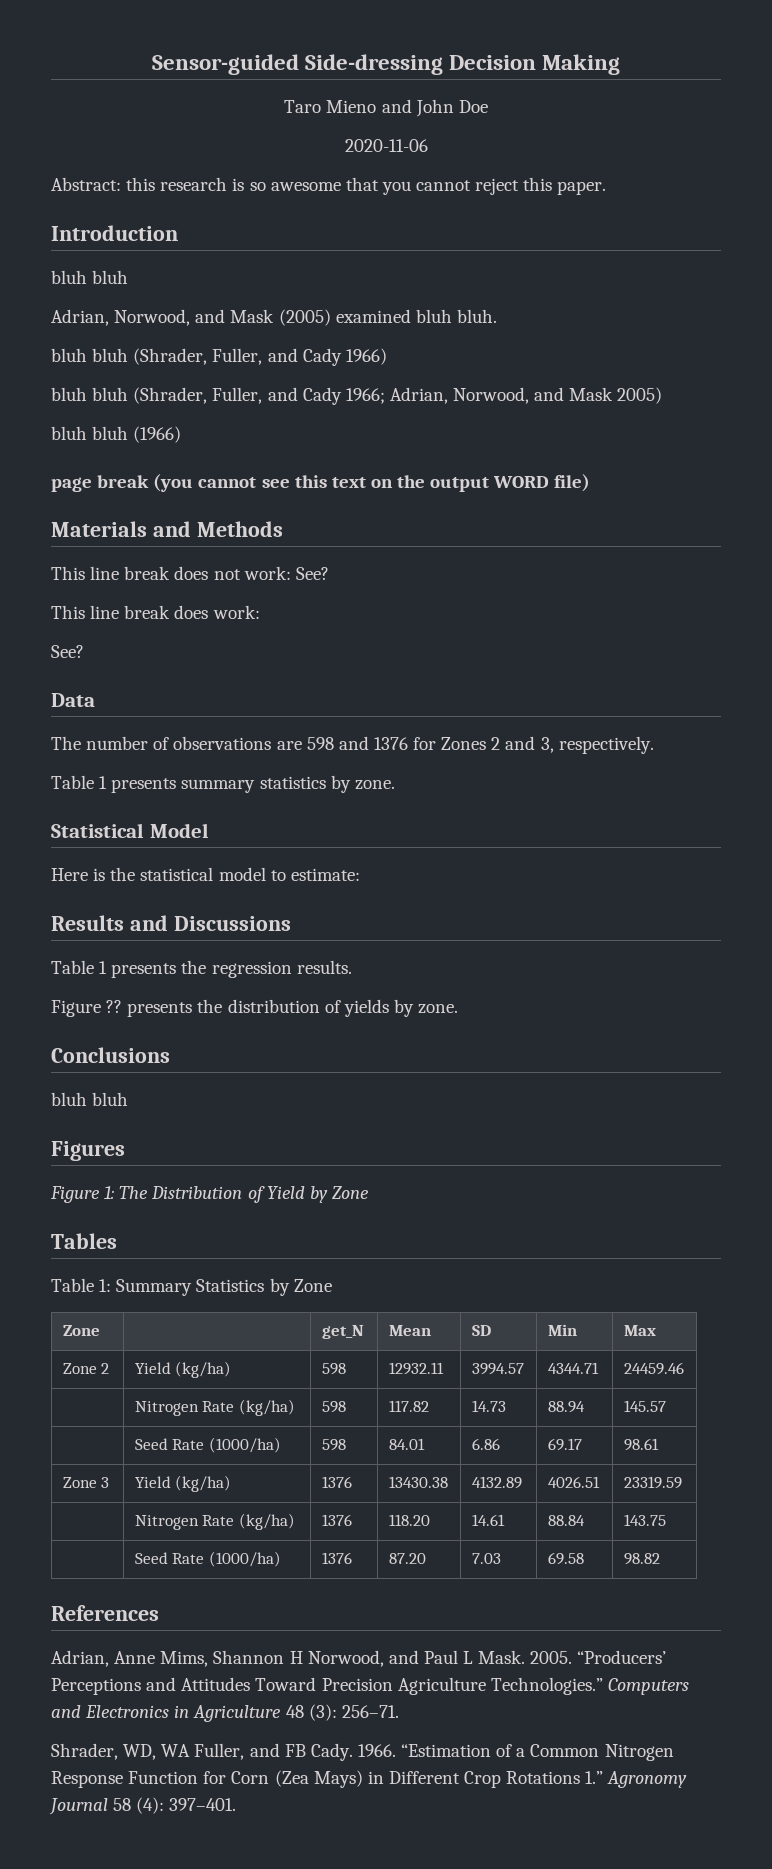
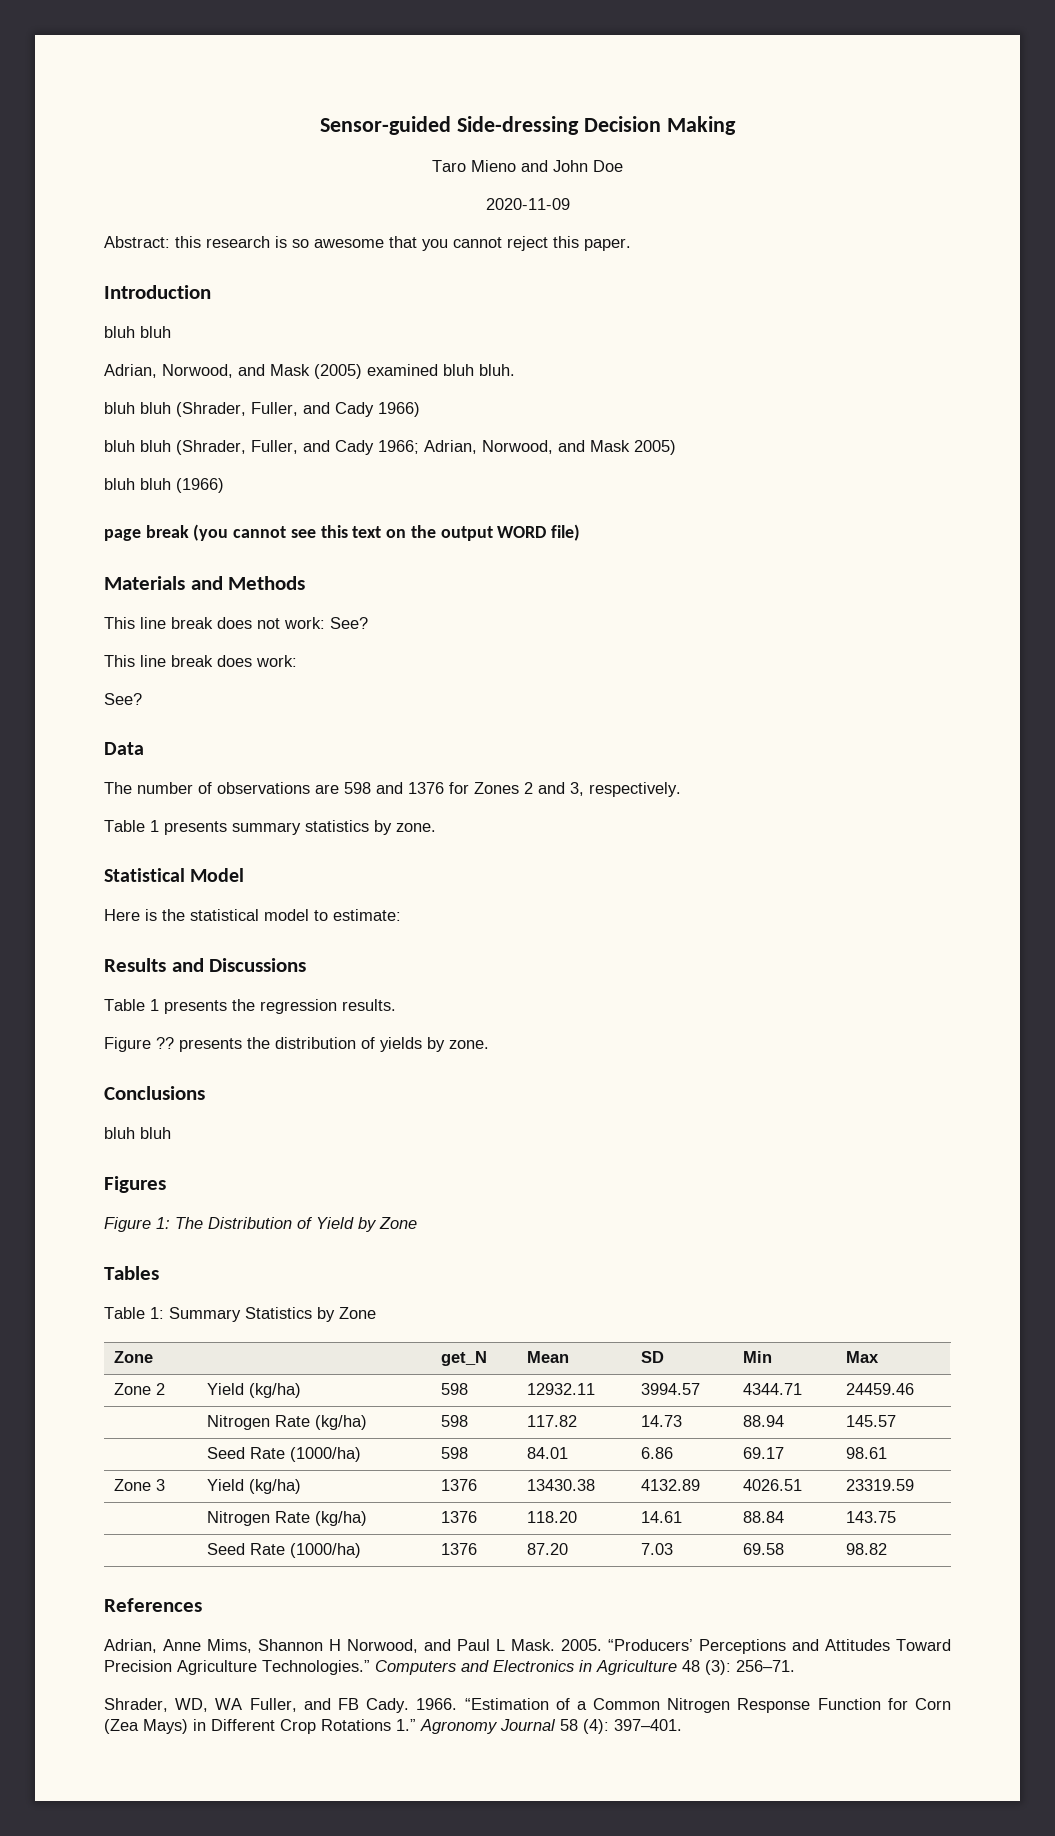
- 2020-11-06
+ 2020-11-09

